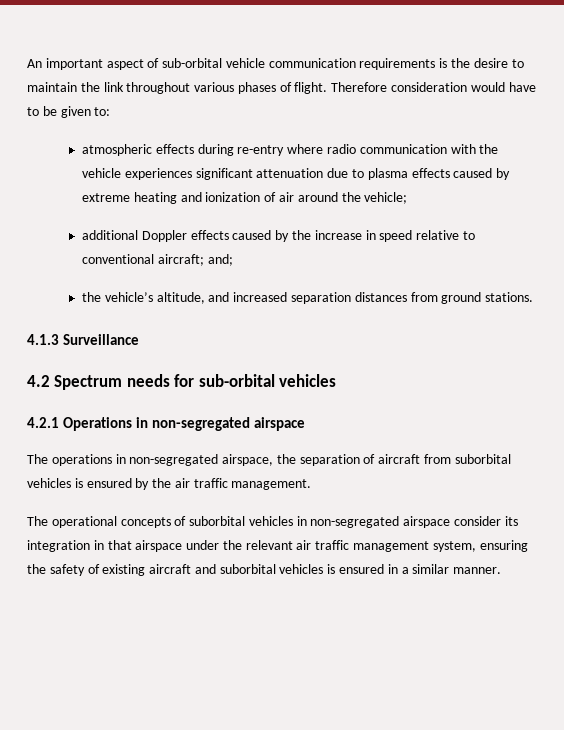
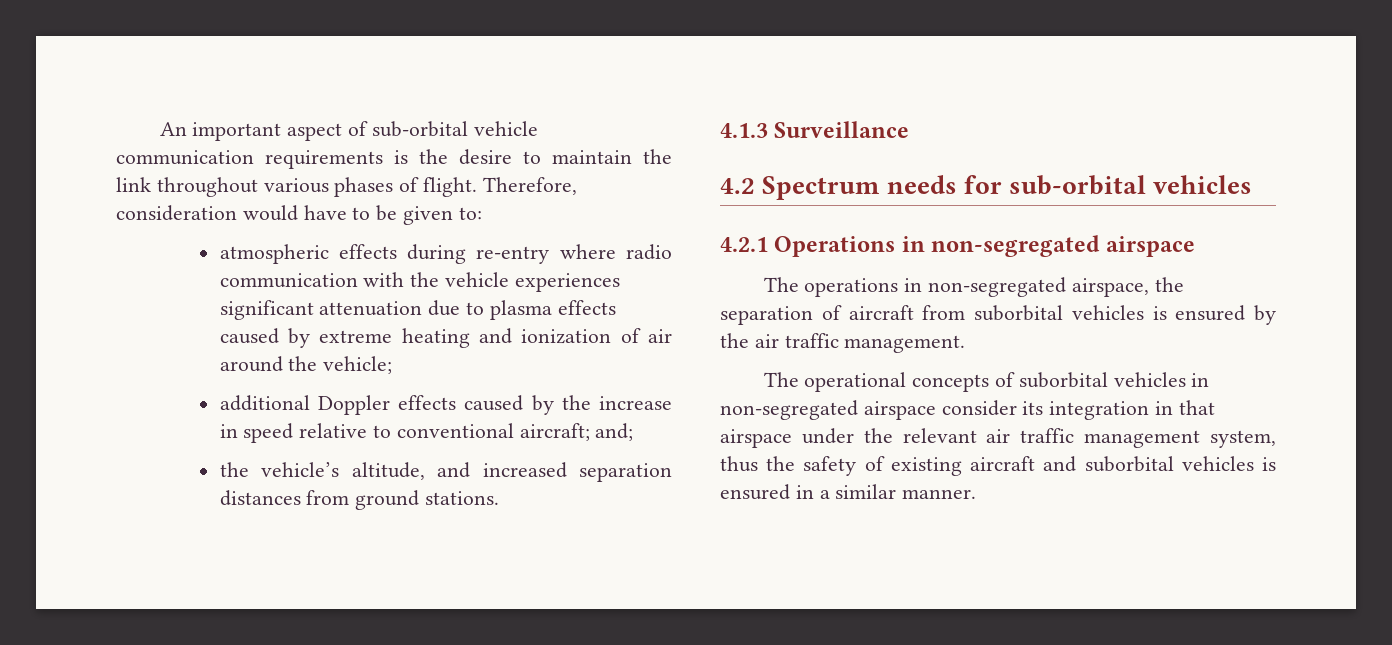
- Therefore consideration would have to be given to:
+ Therefore, consideration would have to be given to:
- The operational concepts of suborbital vehicles in non-segregated airspace consider its integration in that airspace under the relevant air traffic management system, ensuring the safety of existing aircraft and suborbital vehicles is ensured in a similar manner.
+ The operational concepts of suborbital vehicles in non-segregated airspace consider its integration in that airspace under the relevant air traffic management system, thus the safety of existing aircraft and suborbital vehicles is ensured in a similar manner.

